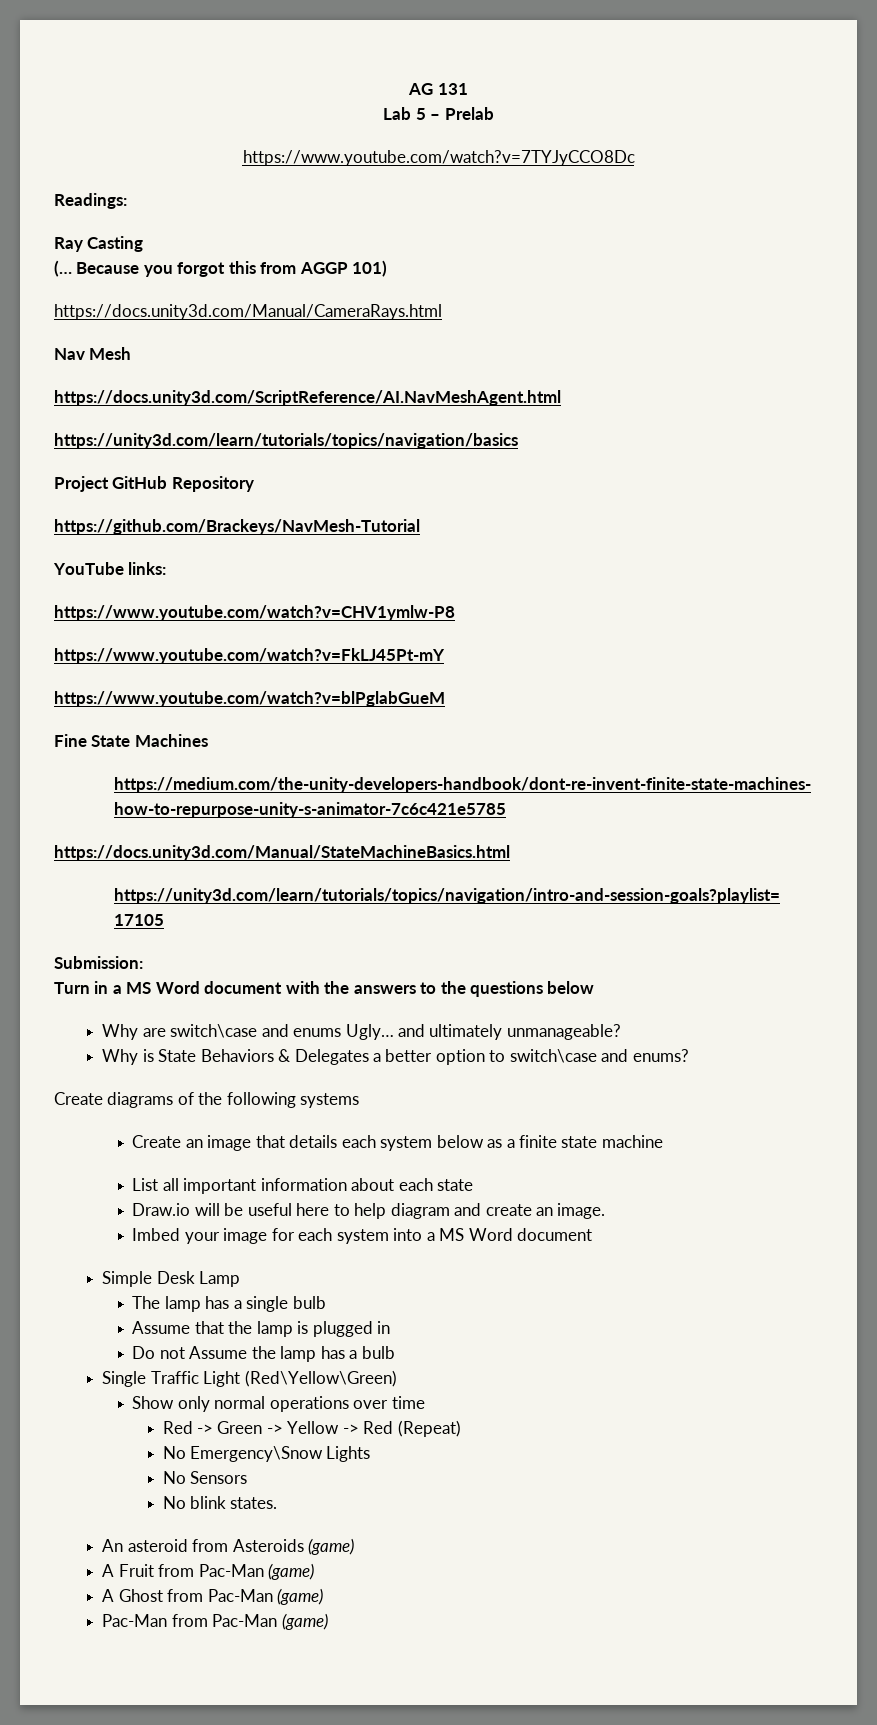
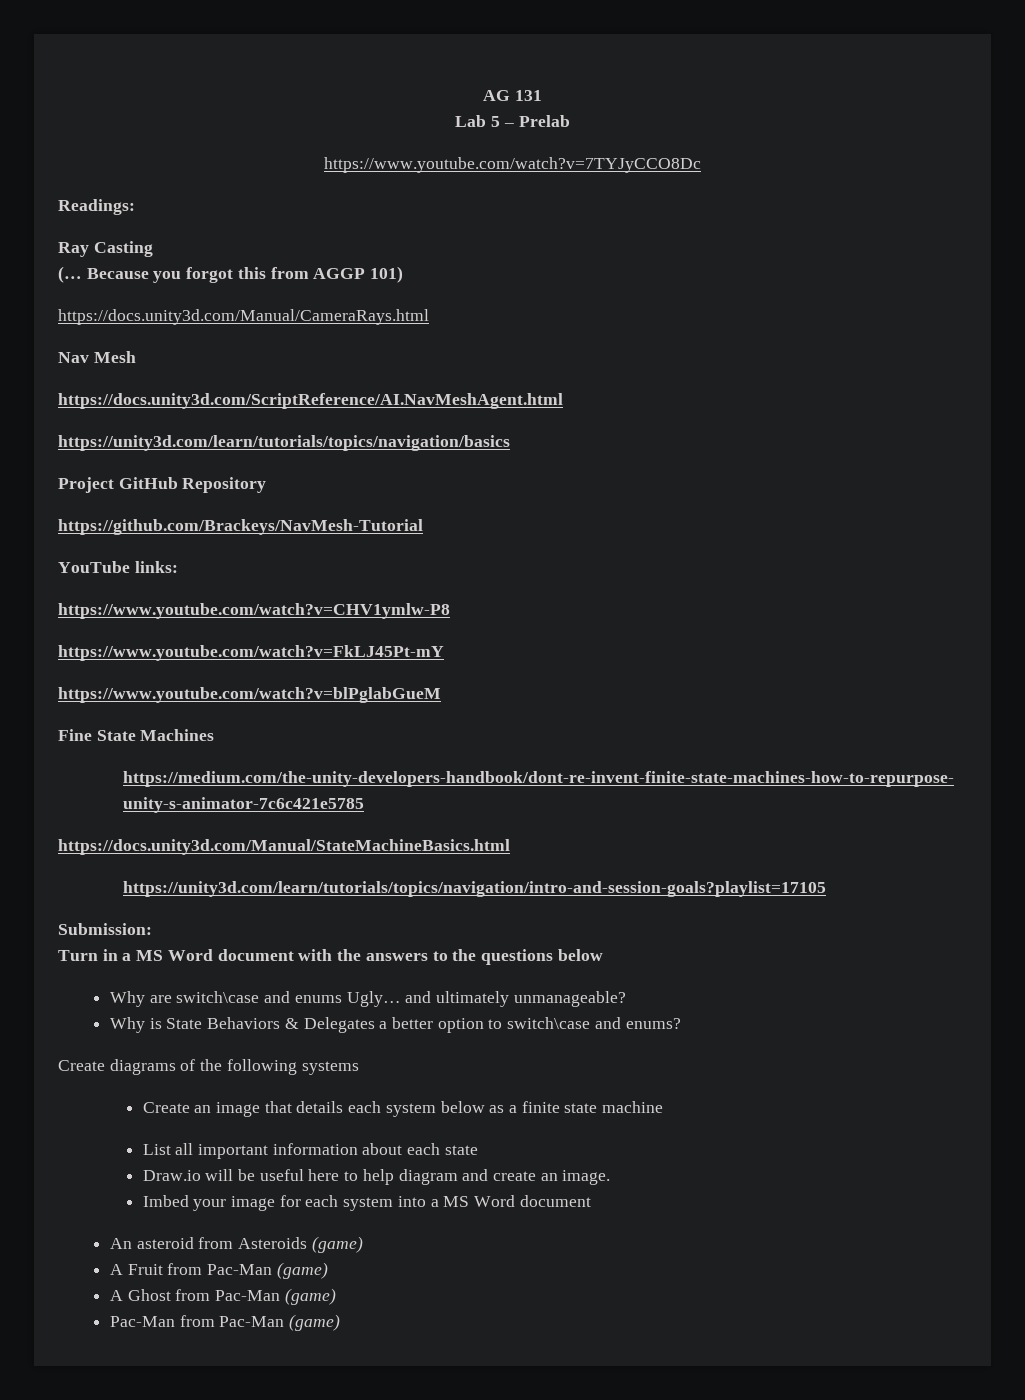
- Simple Desk Lamp
- The lamp has a single bulb
- Assume that the lamp is plugged in
- Do not Assume the lamp has a bulb
- Single Traffic Light (Red\Yellow\Green)
- Show only normal operations over time
- Red -> Green -> Yellow -> Red (Repeat)
- No Emergency\Snow Lights
- No Sensors
- No blink states.

